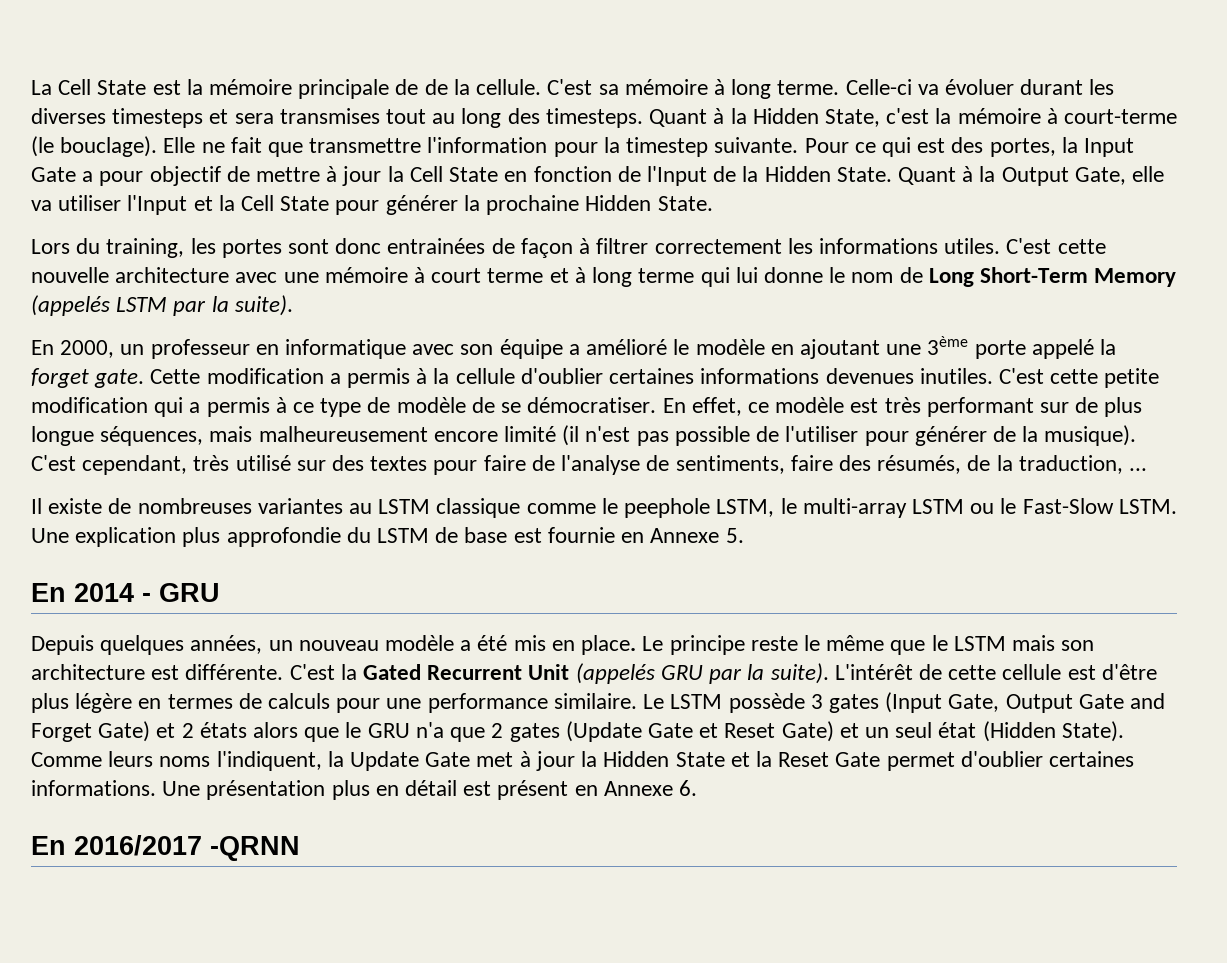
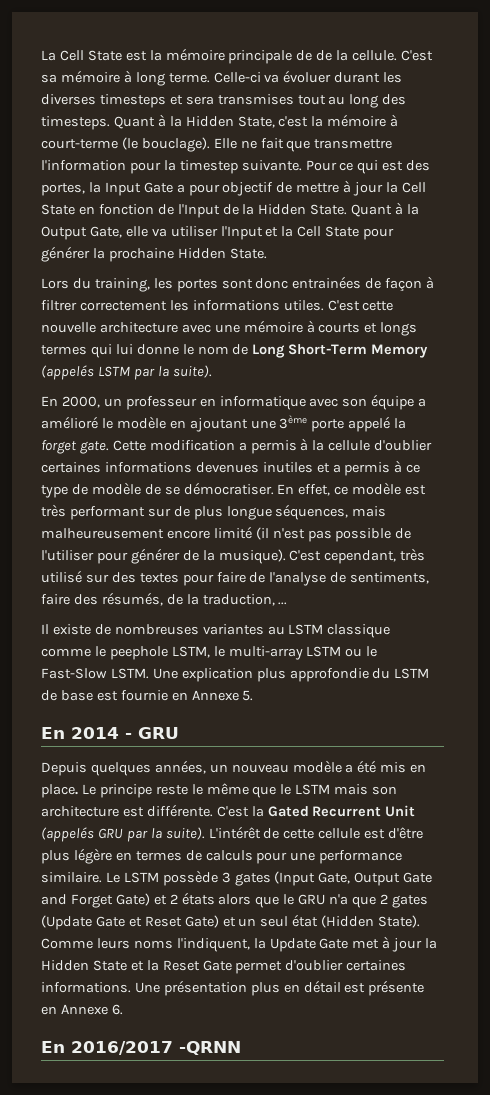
- C'est cette nouvelle architecture avec une mémoire à court terme et à long terme qui lui donne le nom de Long Short-Term Memory (appelés LSTM par la suite).
+ C'est cette nouvelle architecture avec une mémoire à courts et longs termes qui lui donne le nom de Long Short-Term Memory (appelés LSTM par la suite).
- Cette modification a permis à la cellule d'oublier certaines informations devenues inutiles. C'est cette petite modification qui a permis à ce type de modèle de se démocratiser.
+ Cette modification a permis à la cellule d'oublier certaines informations devenues inutiles et a permis à ce type de modèle de se démocratiser.
- Une présentation plus en détail est présent en Annexe 6.
+ Une présentation plus en détail est présente en Annexe 6.

